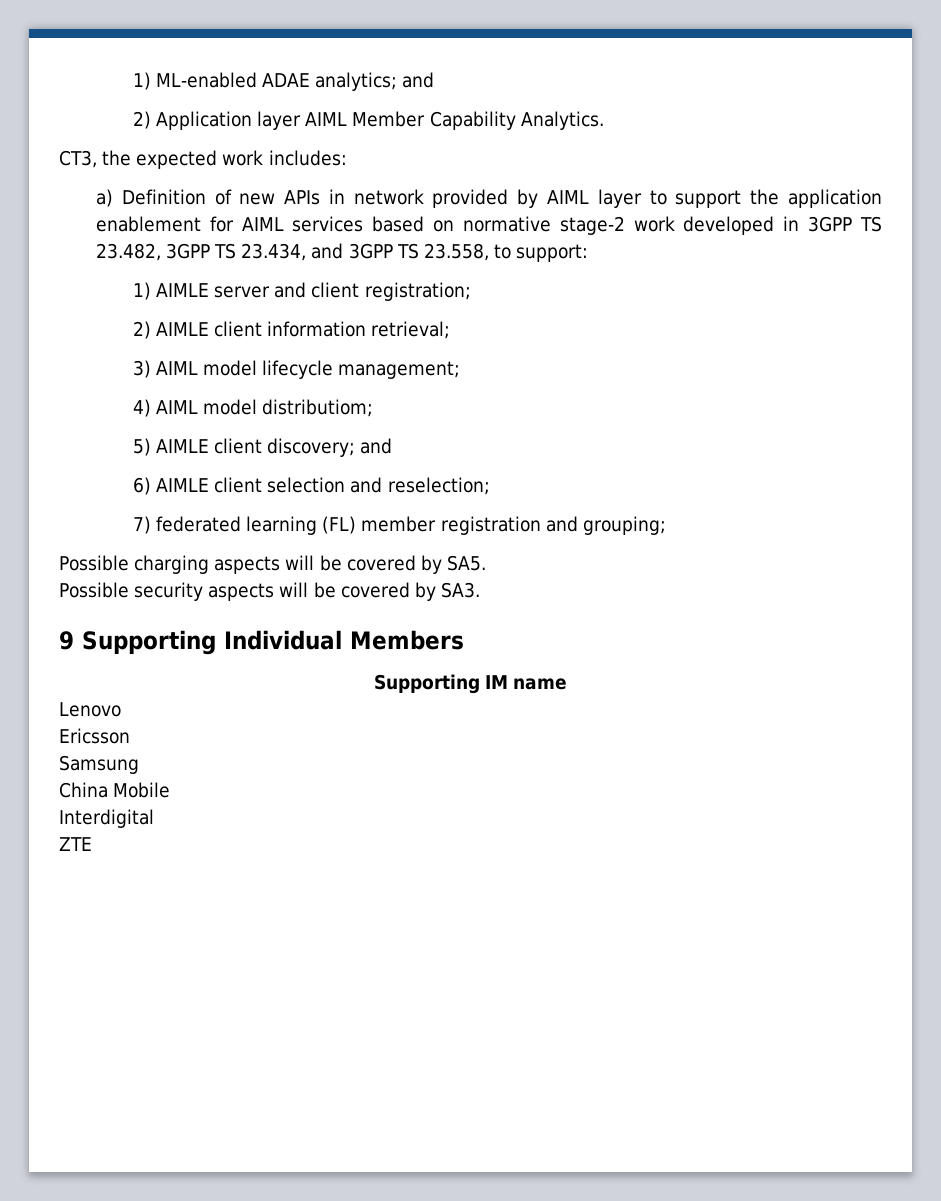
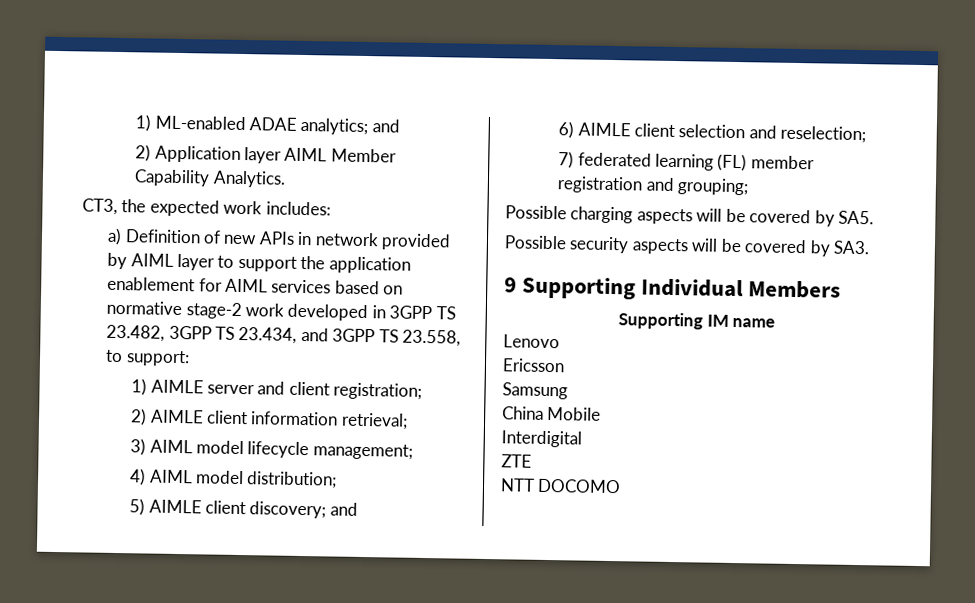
- 4) AIML model distributiom;
+ 4) AIML model distribution;
+ NTT DOCOMO

